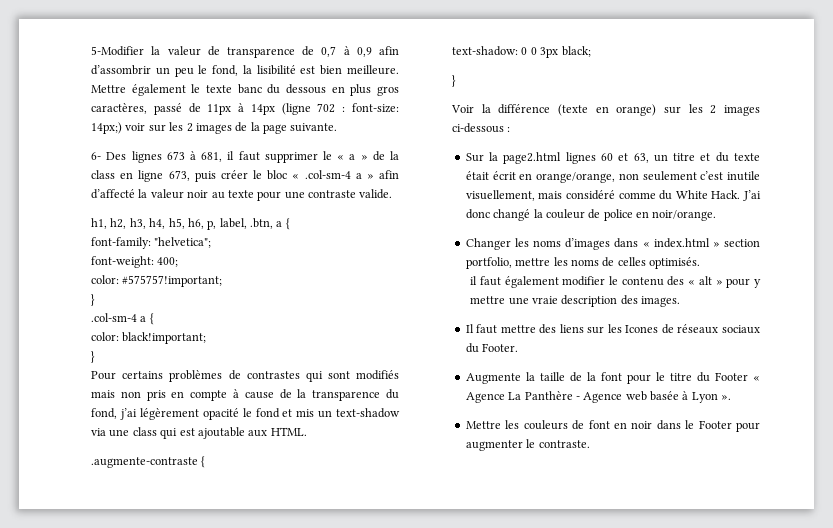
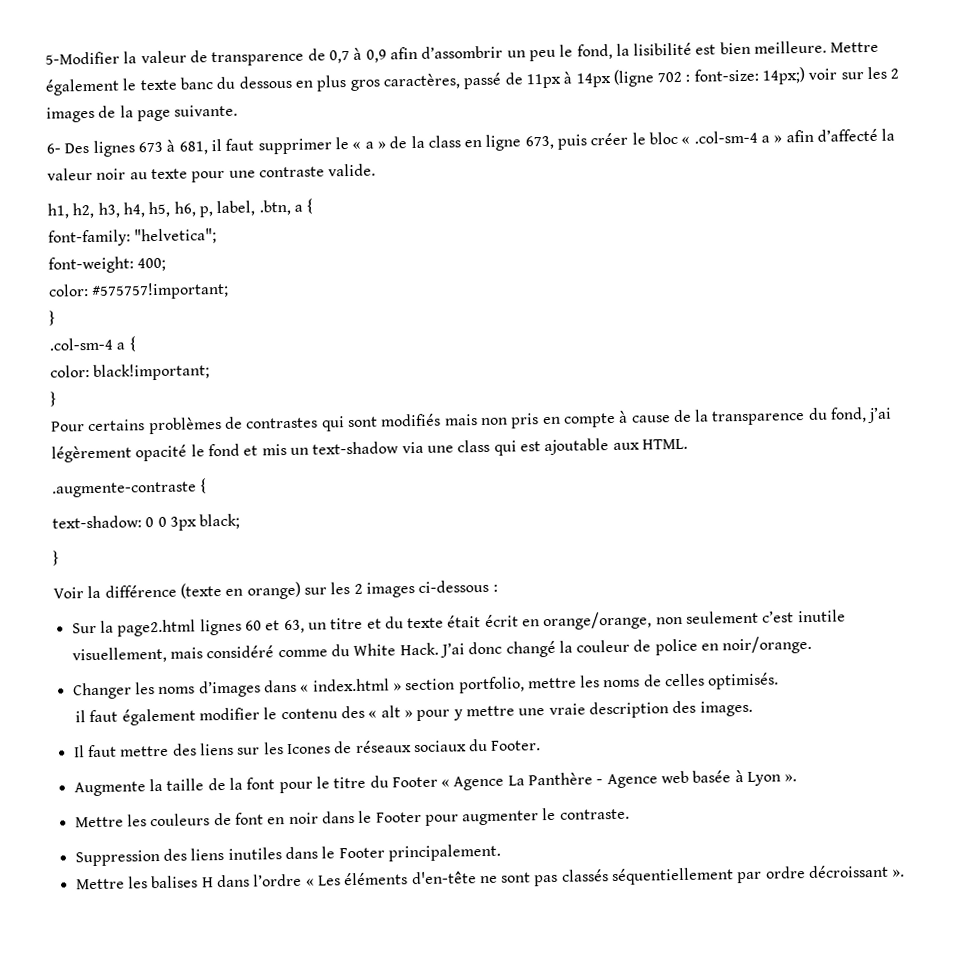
+ Suppression des liens inutiles dans le Footer principalement.
+ Mettre les balises H dans l’ordre « Les éléments d'en-tête ne sont pas classés séquentiellement par ordre décroissant ».

